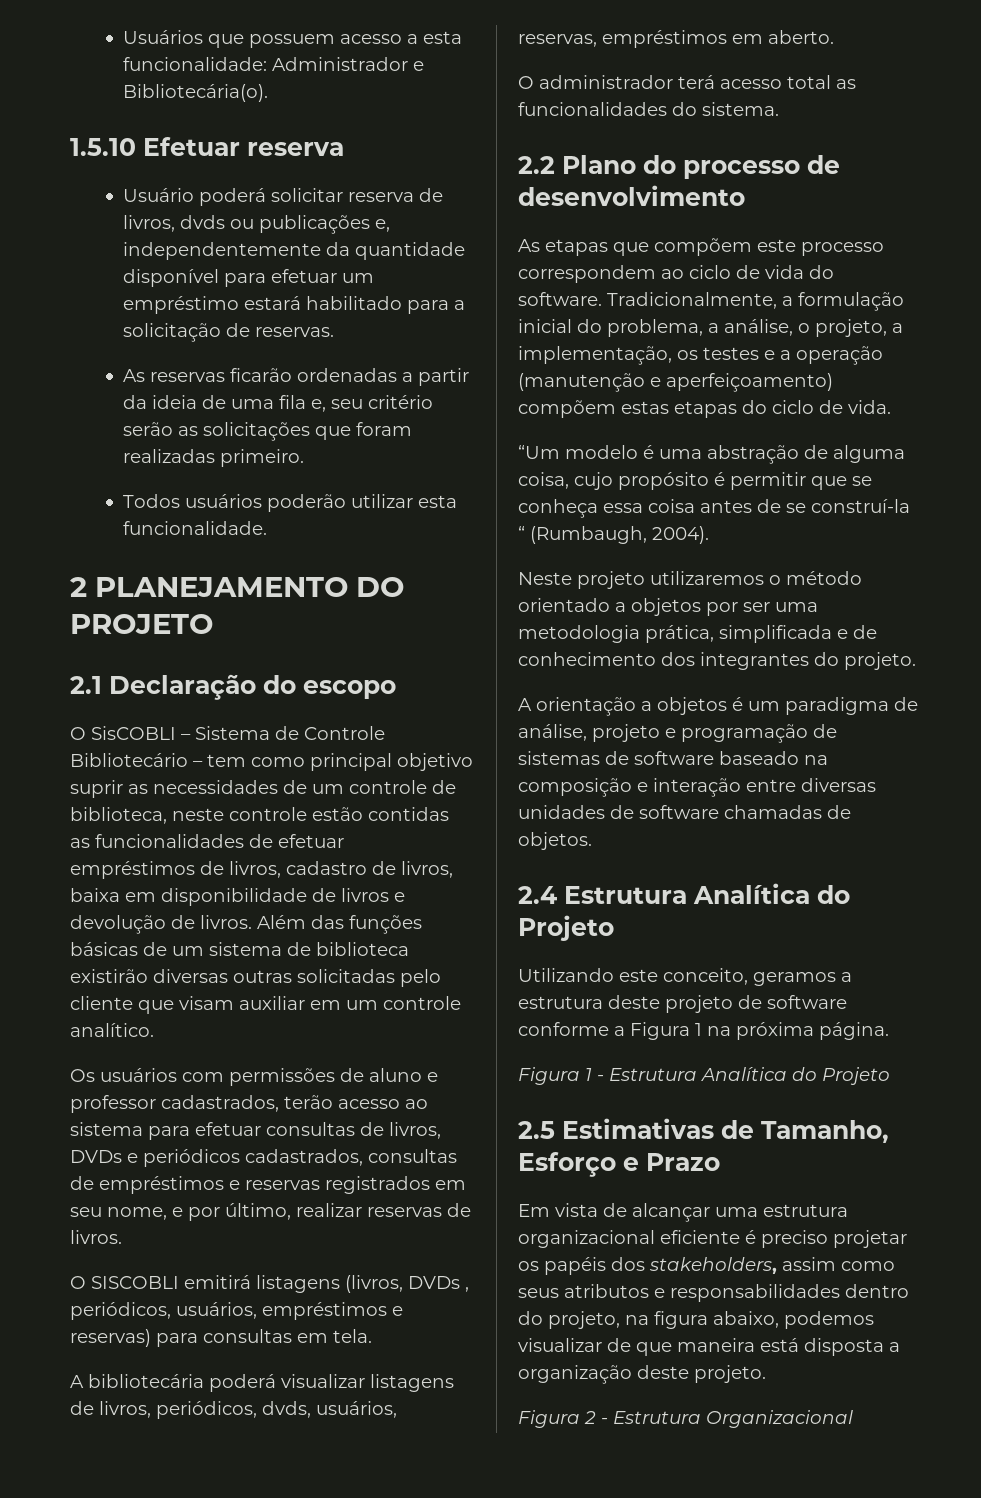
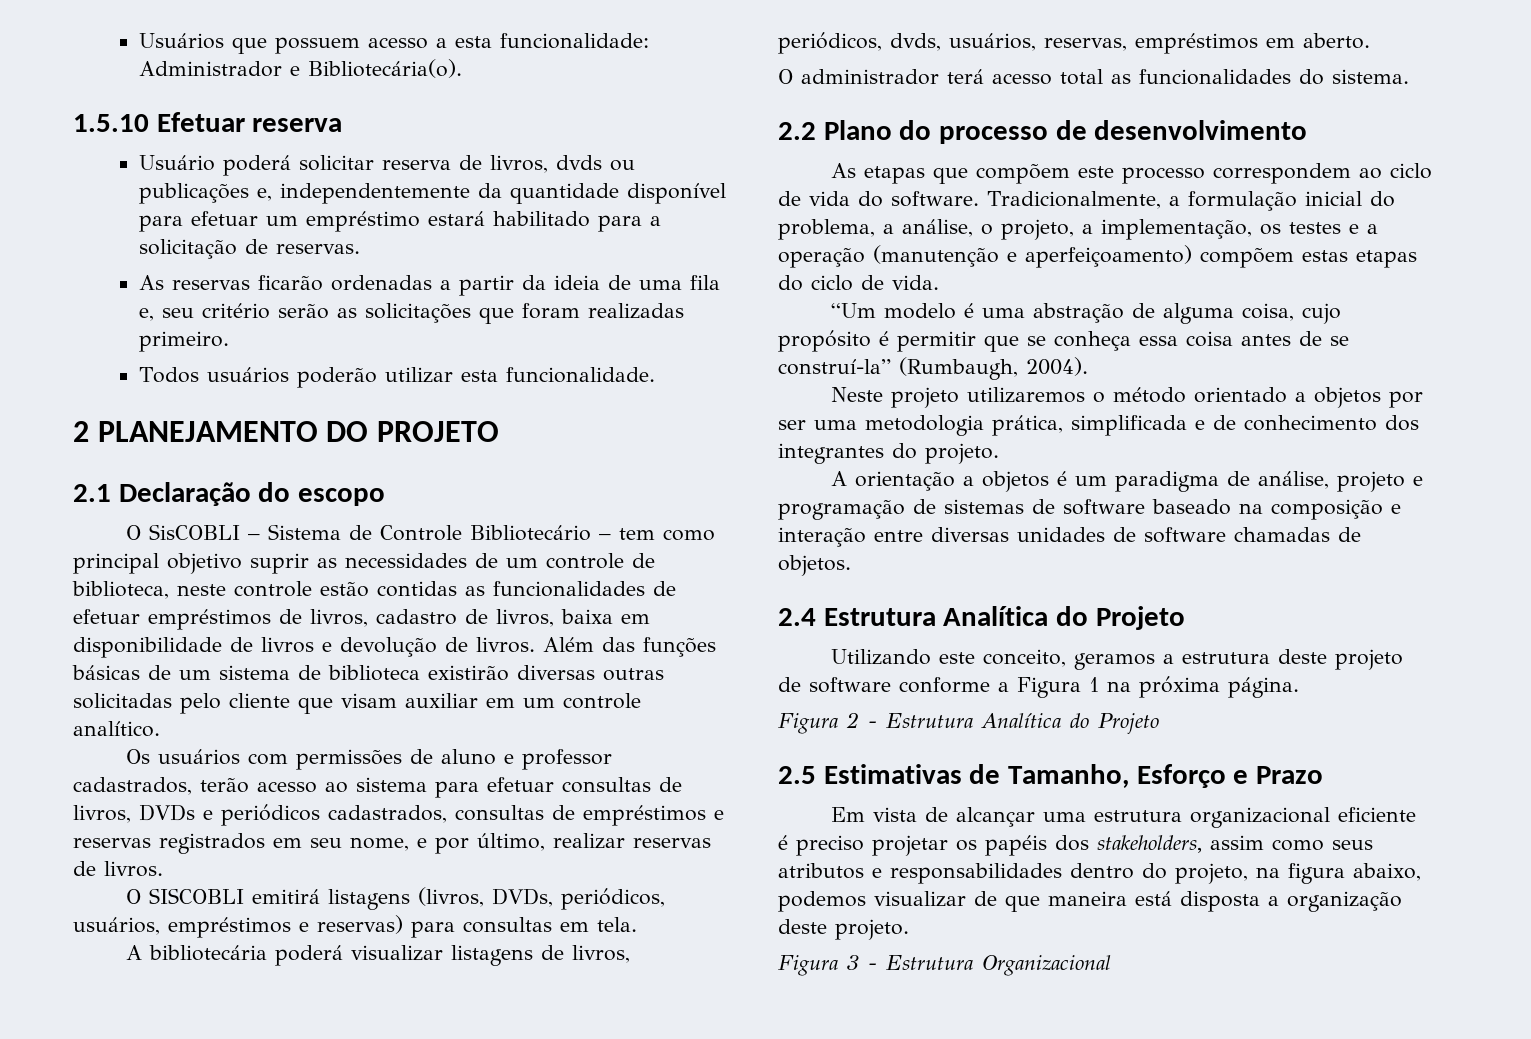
- O SISCOBLI emitirá listagens (livros, DVDs , periódicos, usuários, empréstimos e reservas) para consultas em tela.
+ O SISCOBLI emitirá listagens (livros, DVDs, periódicos, usuários, empréstimos e reservas) para consultas em tela.
- “Um modelo é uma abstração de alguma coisa, cujo propósito é permitir que se conheça essa coisa antes de se construí-la “ (Rumbaugh, 2004).
+ “Um modelo é uma abstração de alguma coisa, cujo propósito é permitir que se conheça essa coisa antes de se construí-la” (Rumbaugh, 2004).
- Figura 1 - Estrutura Analítica do Projeto
+ Figura 2 - Estrutura Analítica do Projeto
- Figura 2 - Estrutura Organizacional
+ Figura 3 - Estrutura Organizacional

